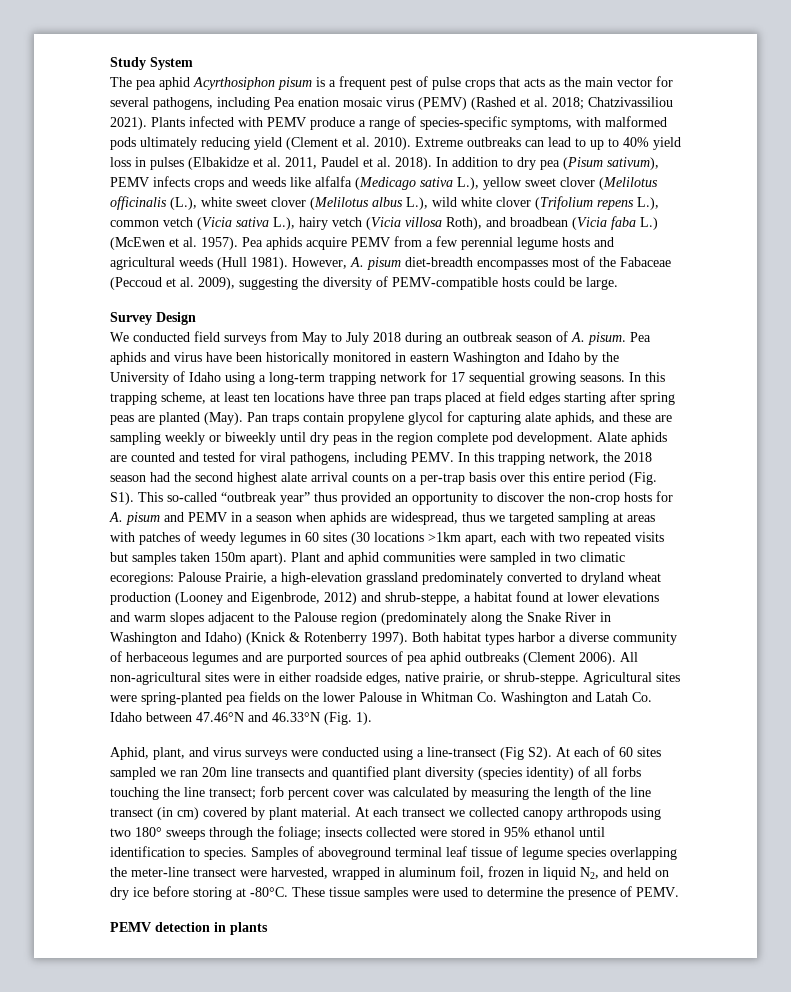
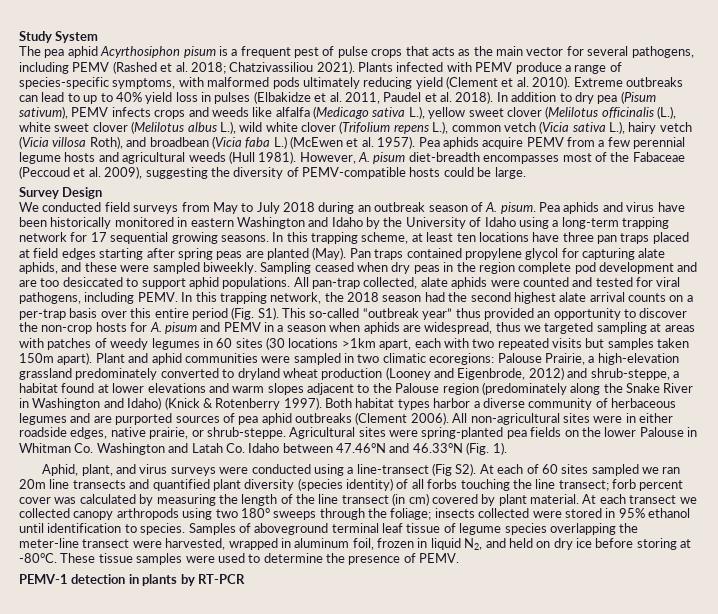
- The pea aphid Acyrthosiphon pisum is a frequent pest of pulse crops that acts as the main vector for several pathogens, including Pea enation mosaic virus (PEMV) (Rashed et al. 2018; Chatzivassiliou 2021).
+ The pea aphid Acyrthosiphon pisum is a frequent pest of pulse crops that acts as the main vector for several pathogens, including PEMV (Rashed et al. 2018; Chatzivassiliou 2021).
- Pan traps contain propylene glycol for capturing alate aphids, and these are sampling weekly or biweekly until dry peas in the region complete pod development. Alate aphids are counted and tested for viral pathogens, including PEMV.
+ Pan traps contained propylene glycol for capturing alate aphids, and these were sampled biweekly. Sampling ceased when dry peas in the region complete pod development and are too desiccated to support aphid populations. All pan-trap collected, alate aphids were counted and tested for viral pathogens, including PEMV.
- PEMV detection in plants
+ PEMV-1 detection in plants by RT-PCR

